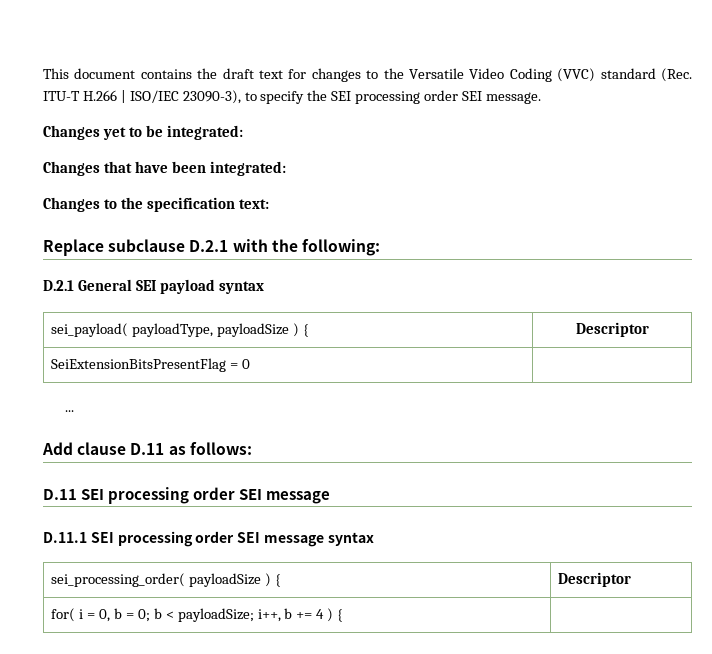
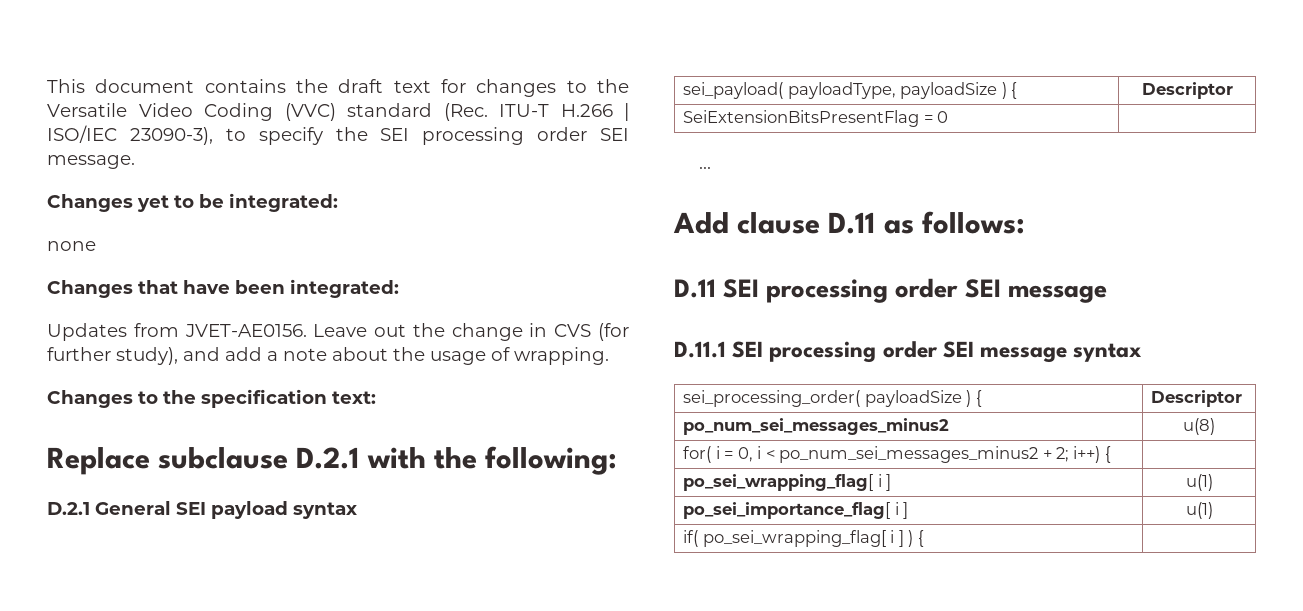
+ none
+ Updates from JVET-AE0156. Leave out the change in CVS (for further study), and add a note about the usage of wrapping.
+ po_num_sei_messages_minus2 | u(8)
- for( i = 0, b = 0; b < payloadSize; i++, b += 4 ) { |
+ for( i = 0, i < po_num_sei_messages_minus2 + 2; i++) { |
+ po_sei_wrapping_flag[ i ] | u(1)
+ po_sei_importance_flag[ i ] | u(1)
+ if( po_sei_wrapping_flag[ i ] ) { |

